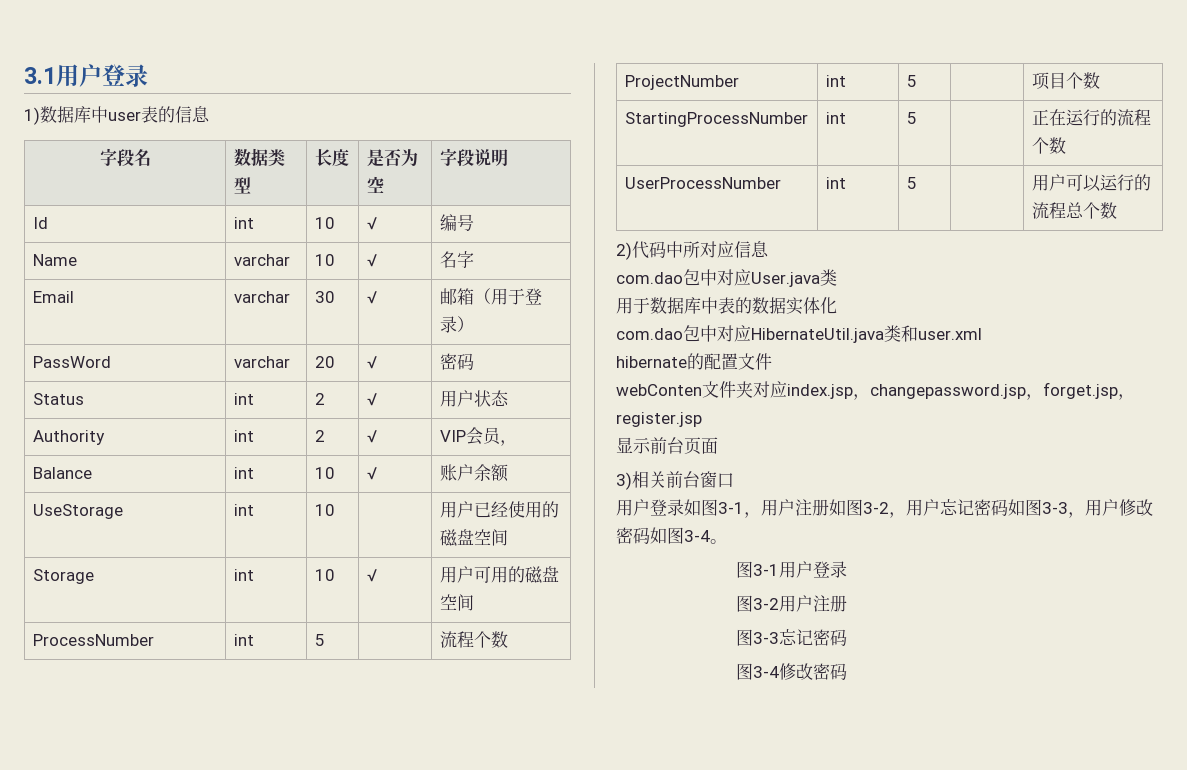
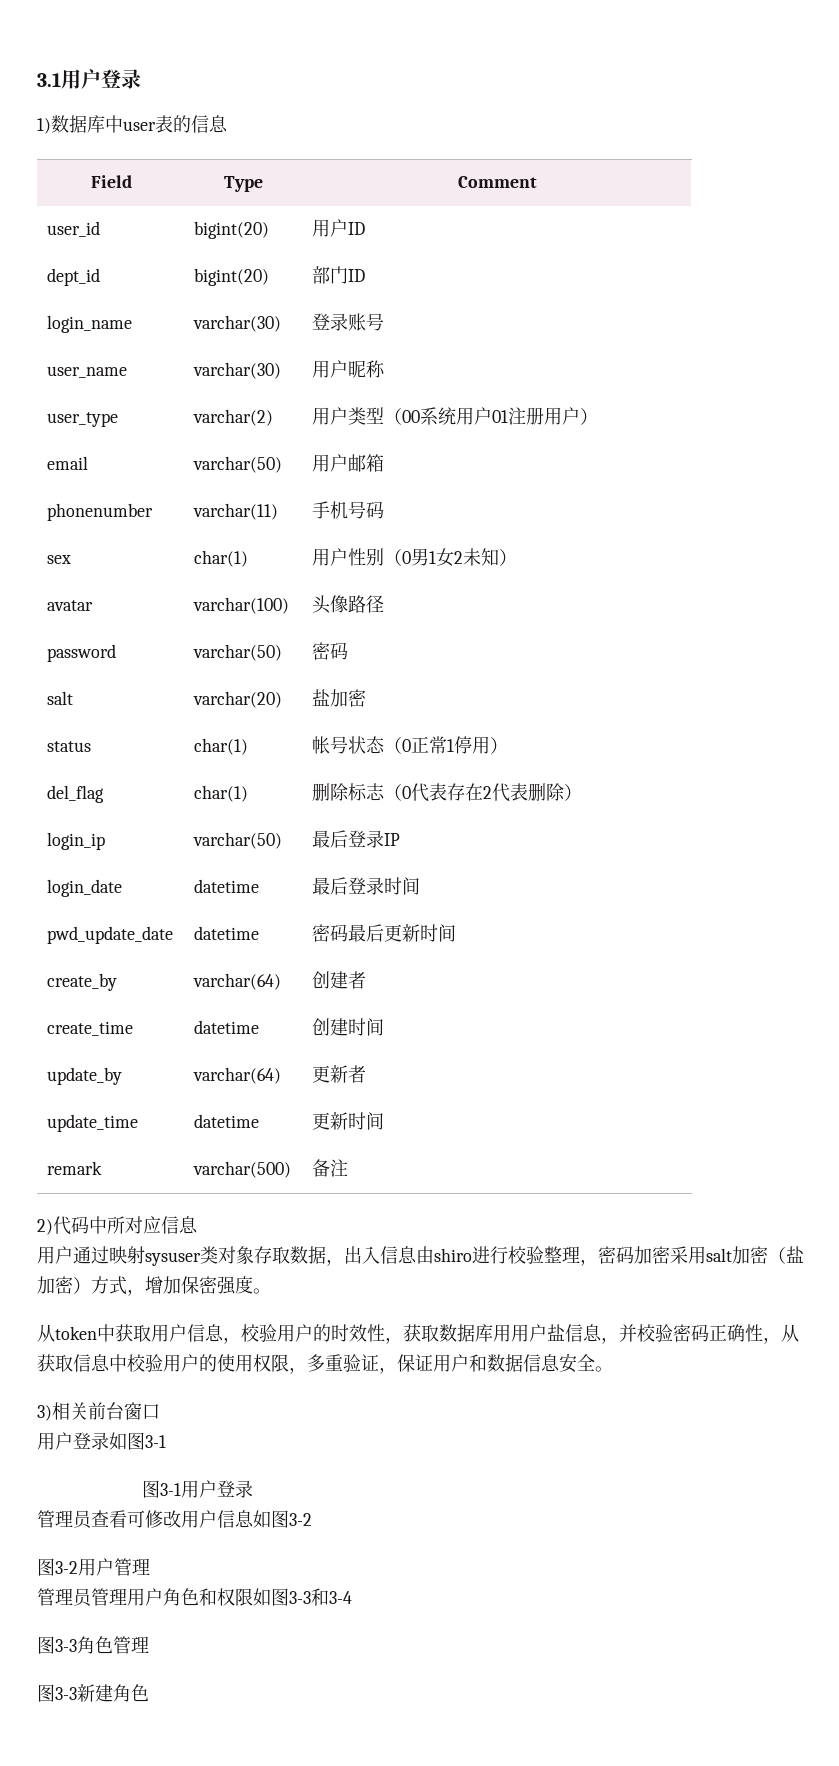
- 字段名 | 数据类型 | 长度 | 是否为空 | 字段说明
- Id | int | 10 | √ | 编号
- Name | varchar | 10 | √ | 名字
- Email | varchar | 30 | √ | 邮箱（用于登录）
- PassWord | varchar | 20 | √ | 密码
- Status | int | 2 | √ | 用户状态
- Authority | int | 2 | √ | VIP会员，
- Balance | int | 10 | √ | 账户余额
- UseStorage | int | 10 | | 用户已经使用的磁盘空间
- Storage | int | 10 | √ | 用户可用的磁盘空间
- ProcessNumber | int | 5 | | 流程个数
- ProjectNumber | int | 5 | | 项目个数
- StartingProcessNumber | int | 5 | | 正在运行的流程个数
- UserProcessNumber | int | 5 | | 用户可以运行的流程总个数
+ Field | Type | Comment
+ user_id | bigint(20) | 用户ID
+ dept_id | bigint(20) | 部门ID
+ login_name | varchar(30) | 登录账号
+ user_name | varchar(30) | 用户昵称
+ user_type | varchar(2) | 用户类型（00系统用户01注册用户）
+ email | varchar(50) | 用户邮箱
+ phonenumber | varchar(11) | 手机号码
+ sex | char(1) | 用户性别（0男1女2未知）
+ avatar | varchar(100) | 头像路径
+ password | varchar(50) | 密码
+ salt | varchar(20) | 盐加密
+ status | char(1) | 帐号状态（0正常1停用）
+ del_flag | char(1) | 删除标志（0代表存在2代表删除）
+ login_ip | varchar(50) | 最后登录IP
+ login_date | datetime | 最后登录时间
+ pwd_update_date | datetime | 密码最后更新时间
+ create_by | varchar(64) | 创建者
+ create_time | datetime | 创建时间
+ update_by | varchar(64) | 更新者
+ update_time | datetime | 更新时间
+ remark | varchar(500) | 备注
- com.dao包中对应User.java类
- 用于数据库中表的数据实体化
- com.dao包中对应HibernateUtil.java类和user.xml
- hibernate的配置文件
- webConten文件夹对应index.jsp，changepassword.jsp，forget.jsp，register.jsp
- 显示前台页面
+ 用户通过映射sysuser类对象存取数据，出入信息由shiro进行校验整理，密码加密采用salt加密（盐加密）方式，增加保密强度。
+ 从token中获取用户信息，校验用户的时效性，获取数据库用用户盐信息，并校验密码正确性，从获取信息中校验用户的使用权限，多重验证，保证用户和数据信息安全。
- 用户登录如图3-1，用户注册如图3-2，用户忘记密码如图3-3，用户修改密码如图3-4。
+ 用户登录如图3-1
  图3-1用户登录
- 图3-2用户注册
- 图3-3忘记密码
- 图3-4修改密码
+ 管理员查看可修改用户信息如图3-2
+ 图3-2用户管理
+ 管理员管理用户角色和权限如图3-3和3-4
+ 图3-3角色管理
+ 图3-3新建角色

